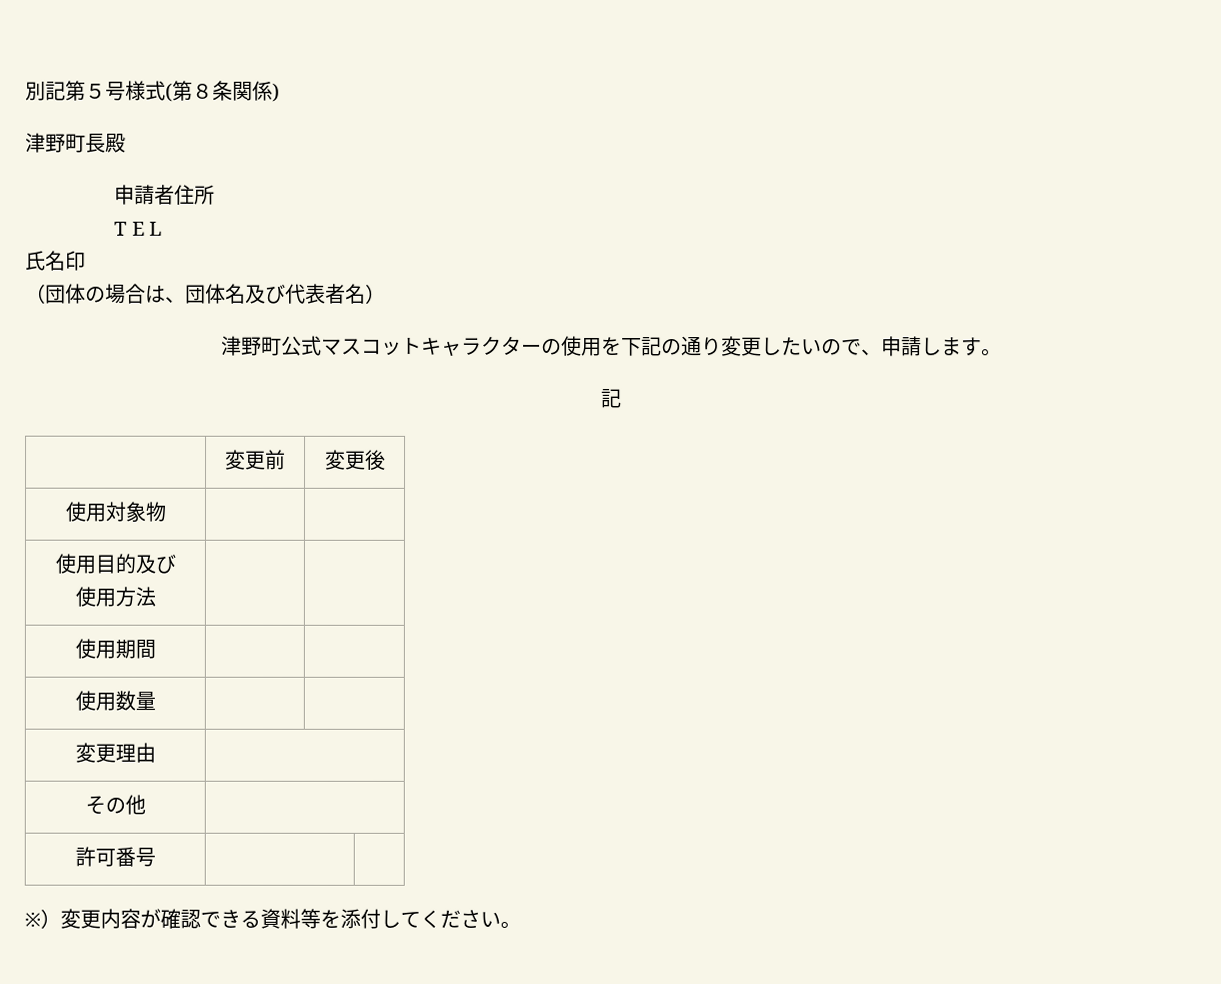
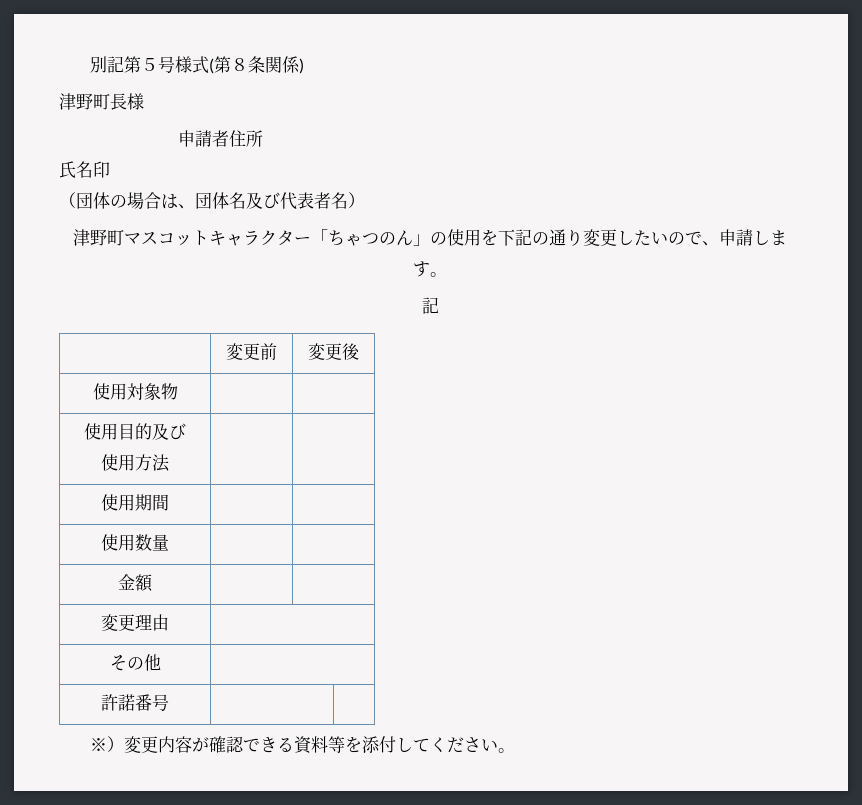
- 津野町長殿
+ 津野町長様
- T E L
- 津野町公式マスコットキャラクターの使用を下記の通り変更したいので、申請します。
+ 津野町マスコットキャラクター「ちゃつのん」の使用を下記の通り変更したいので、申請します。
+ 金額 | |
- 許可番号 | |
+ 許諾番号 | |

